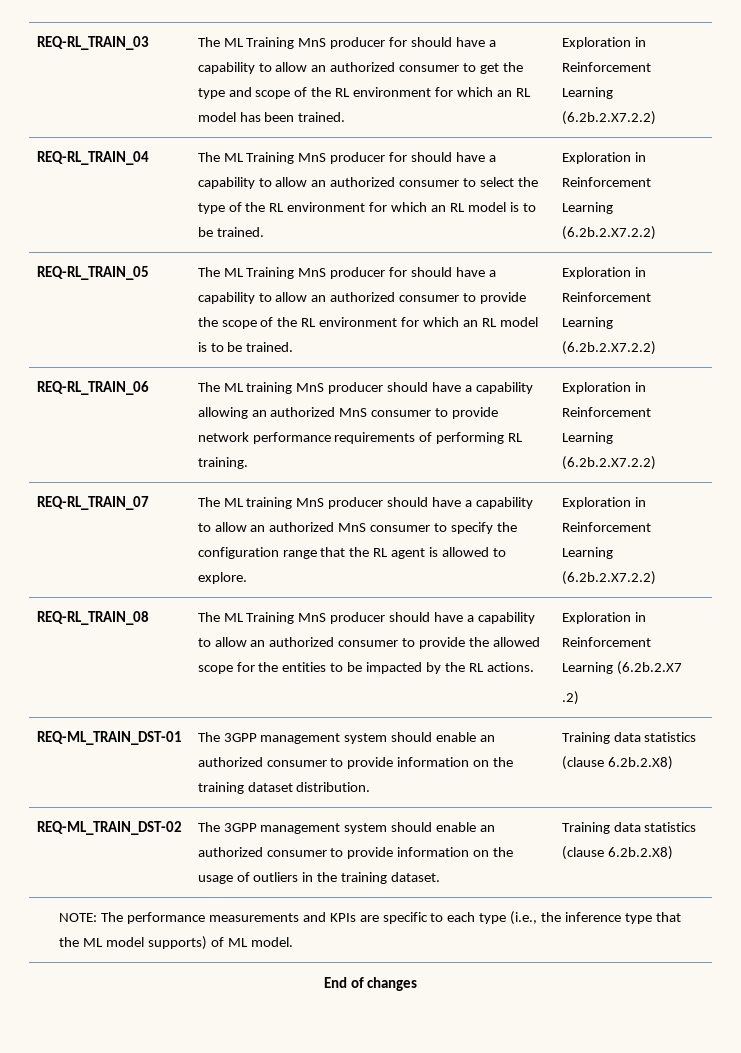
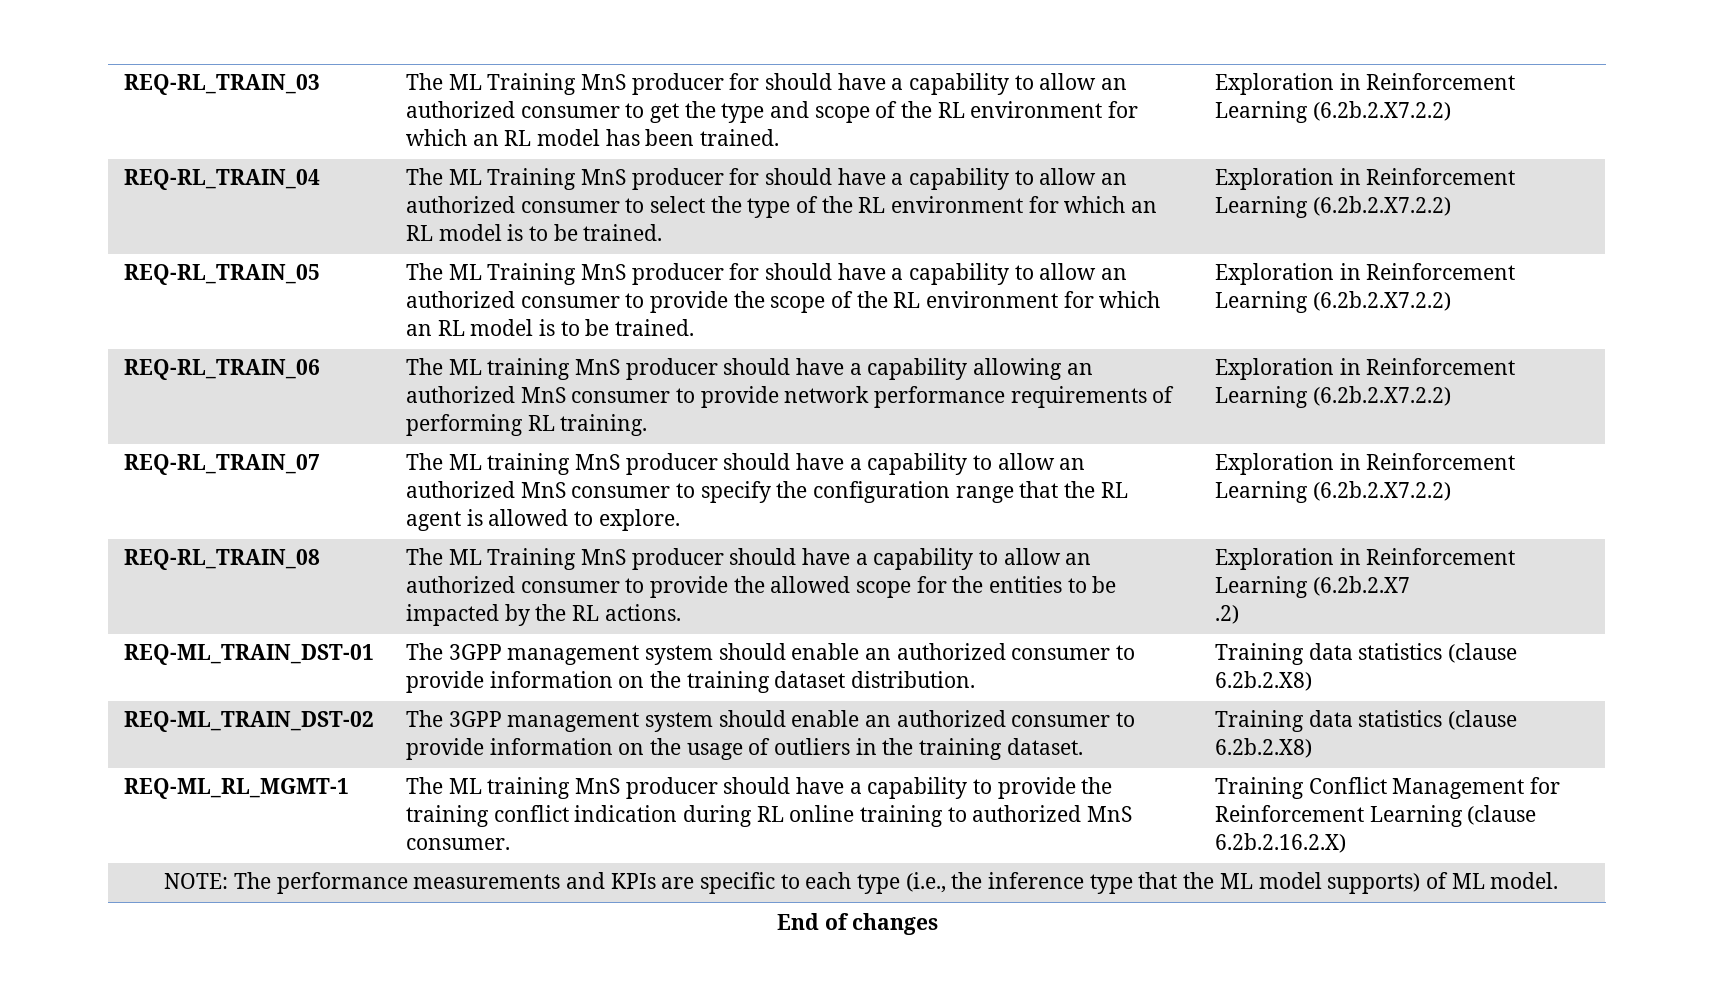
+ REQ-ML_RL_MGMT-1 | The ML training MnS producer should have a capability to provide the training conflict indication during RL online training to authorized MnS consumer. | Training Conflict Management for Reinforcement Learning (clause 6.2b.2.16.2.X)

